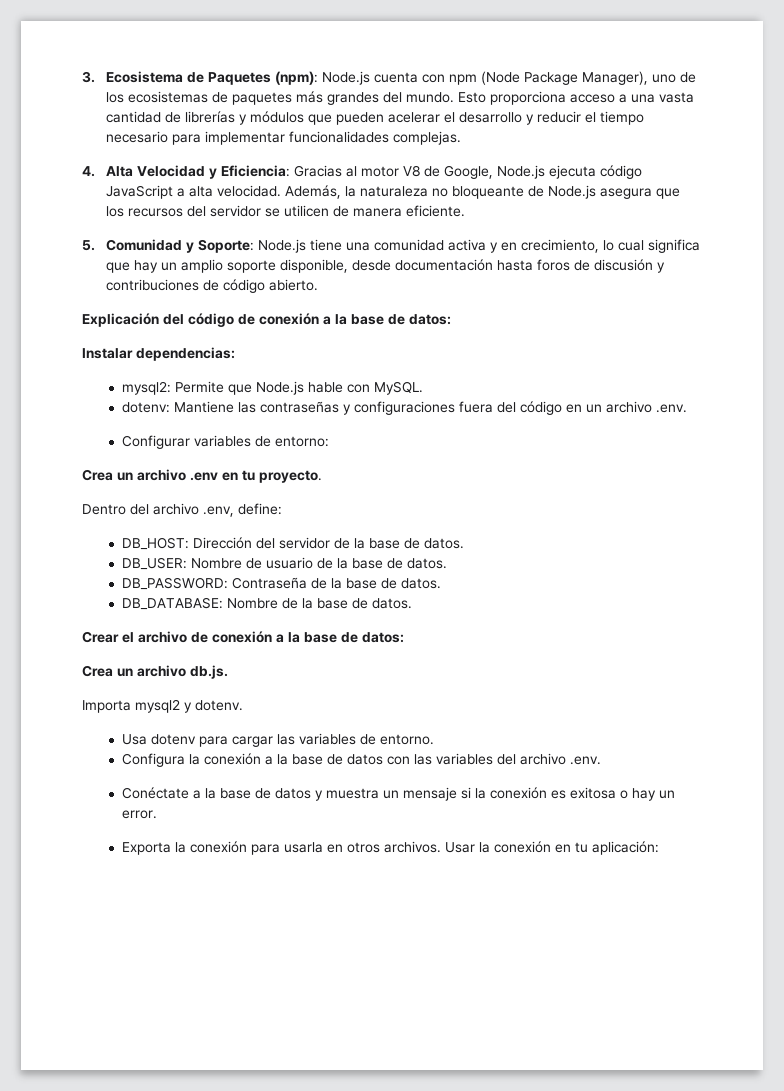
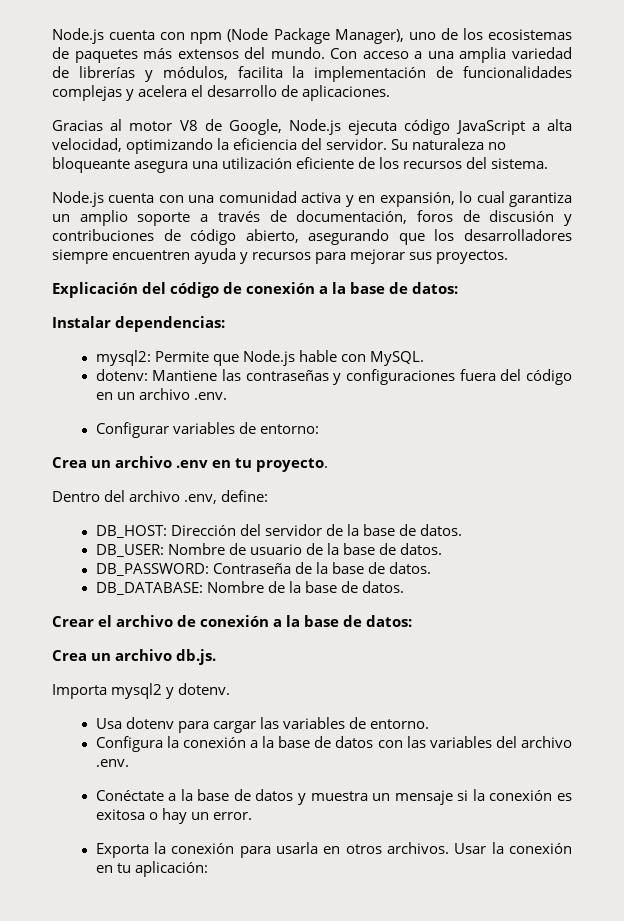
- 3. Ecosistema de Paquetes (npm): Node.js cuenta con npm (Node Package Manager), uno de los ecosistemas de paquetes más grandes del mundo.
+ Node.js cuenta con npm (Node Package Manager), uno de los ecosistemas de paquetes más extensos del mundo.
- Esto proporciona acceso a una vasta cantidad de librerías y módulos que pueden acelerar el desarrollo y reducir el tiempo necesario para implementar funcionalidades complejas.
- 4. Alta Velocidad y Eficiencia: Gracias al motor V8 de Google, Node.js ejecuta código JavaScript a alta velocidad. Además, la naturaleza no bloqueante de Node.js asegura que los recursos del servidor se utilicen de manera eficiente.
- 5. Comunidad y Soporte: Node.js tiene una comunidad activa y en crecimiento, lo cual significa que hay un amplio soporte disponible, desde documentación hasta foros de discusión y contribuciones de código abierto.
+ Con acceso a una amplia variedad de librerías y módulos, facilita la implementación de funcionalidades complejas y acelera el desarrollo de aplicaciones.
+ Gracias al motor V8 de Google, Node.js ejecuta código JavaScript a alta velocidad, optimizando la eficiencia del servidor. Su naturaleza no bloqueante asegura una utilización eficiente de los recursos del sistema.
+ Node.js cuenta con una comunidad activa y en expansión, lo cual garantiza un amplio soporte a través de documentación, foros de discusión y contribuciones de código abierto, asegurando que los desarrolladores siempre encuentren ayuda y recursos para mejorar sus proyectos.

